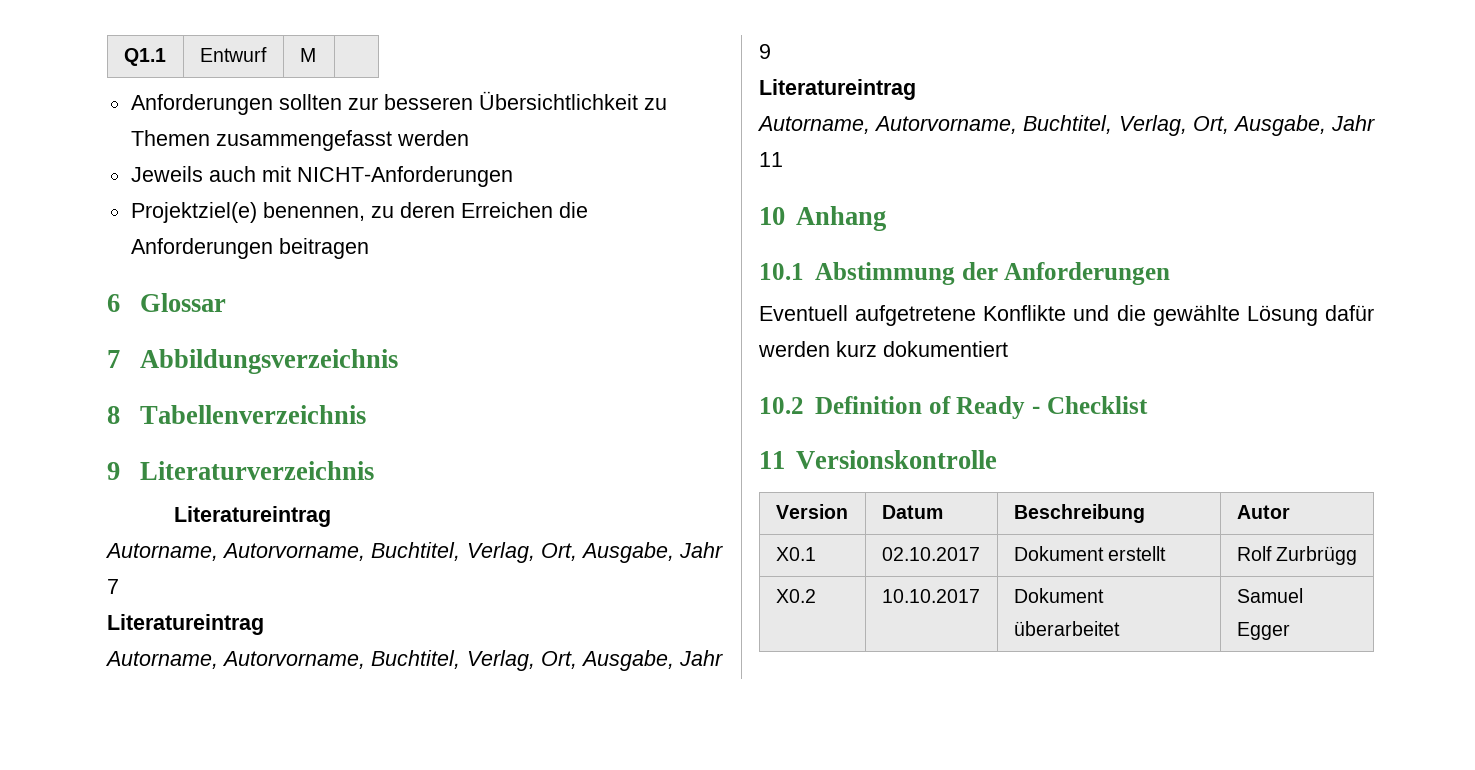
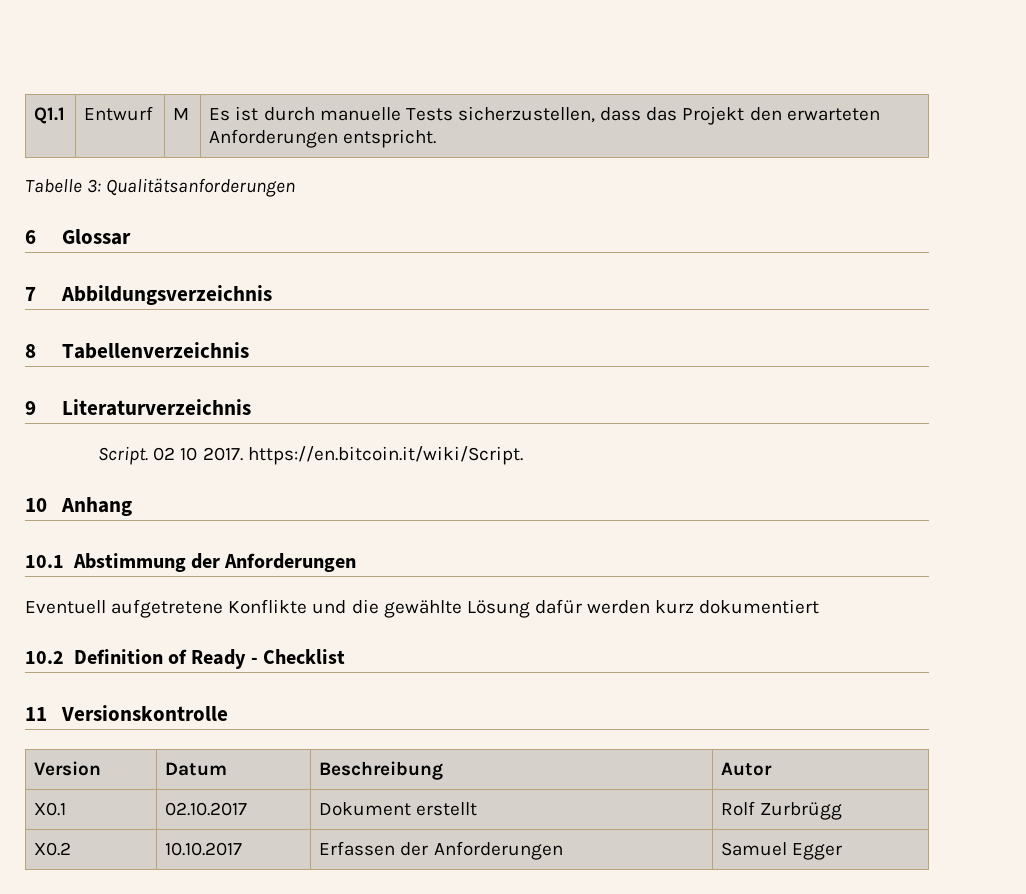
- Q1.1 | Entwurf | M |
- Anforderungen sollten zur besseren Übersichtlichkeit zu Themen zusammengefasst werden
- Jeweils auch mit NICHT-Anforderungen
- Projektziel(e) benennen, zu deren Erreichen die Anforderungen beitragen
+ Q1.1 | Entwurf | M | Es ist durch manuelle Tests sicherzustellen, dass das Projekt den erwarteten Anforderungen entspricht.
+ Tabelle 3: Qualitätsanforderungen
  9 Literaturverzeichnis
- Literatureintrag
- Autorname, Autorvorname, Buchtitel, Verlag, Ort, Ausgabe, Jahr 7
- Literatureintrag
- Autorname, Autorvorname, Buchtitel, Verlag, Ort, Ausgabe, Jahr 9
- Literatureintrag
- Autorname, Autorvorname, Buchtitel, Verlag, Ort, Ausgabe, Jahr 11
+ Script. 02 10 2017. https://en.bitcoin.it/wiki/Script.
- X0.2 | 10.10.2017 | Dokument überarbeitet | Samuel Egger
+ X0.2 | 10.10.2017 | Erfassen der Anforderungen | Samuel Egger

